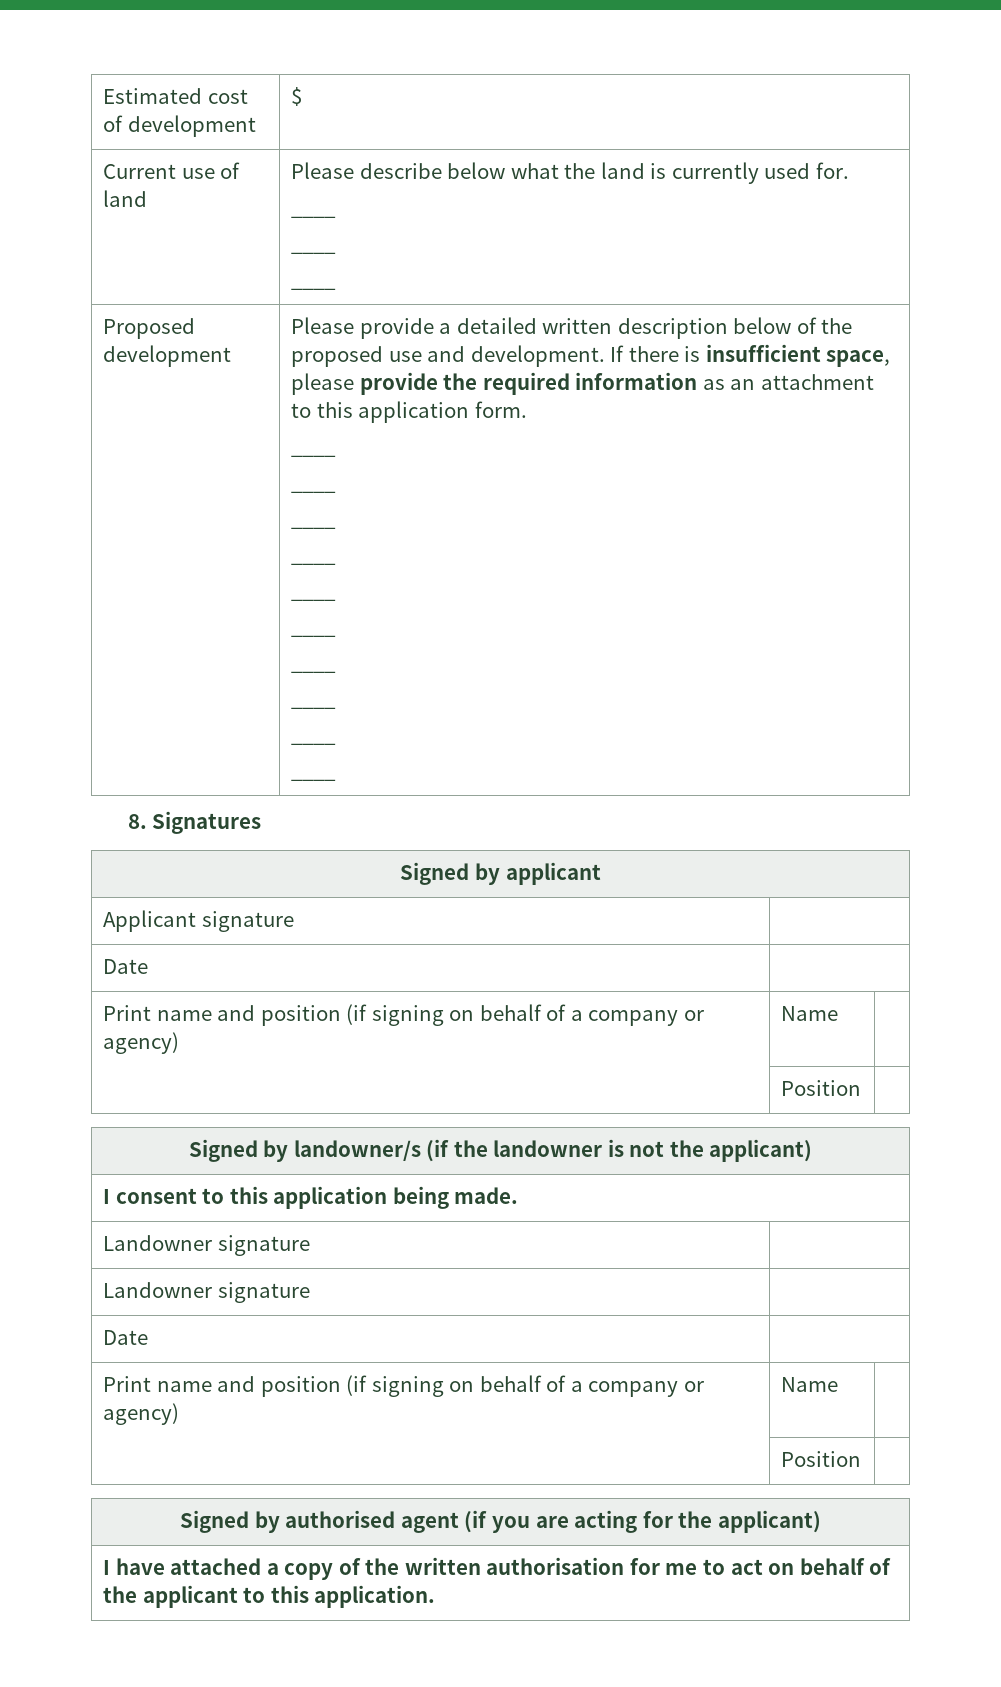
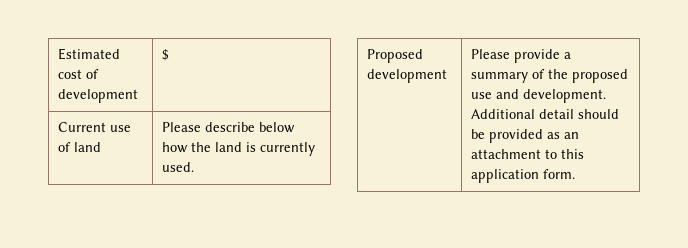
- Current use of land | Please describe below what the land is currently used for.
- ____
- ____
- ____
+ Current use of land | Please describe below how the land is currently used.
- Please provide a detailed written description below of the proposed use and development.
+ Please provide a summary of the proposed use and development.
- If there is insufficient space, please provide the required information as an attachment to this application form.
- ____
- ____
- ____
- ____
- ____
- ____
- ____
- ____
- ____
- ____
- 8. Signatures
- Signed by applicant
- Applicant signature |
- Date |
- Print name and position (if signing on behalf of a company or agency) | Name |
- | Position |
- Signed by landowner/s (if the landowner is not the applicant)
- I consent to this application being made.
- Landowner signature |
- Landowner signature |
- Date |
- Print name and position (if signing on behalf of a company or agency) | Name |
- | Position |
- Signed by authorised agent (if you are acting for the applicant)
- I have attached a copy of the written authorisation for me to act on behalf of the applicant to this application.
+ Additional detail should be provided as an attachment to this application form.

